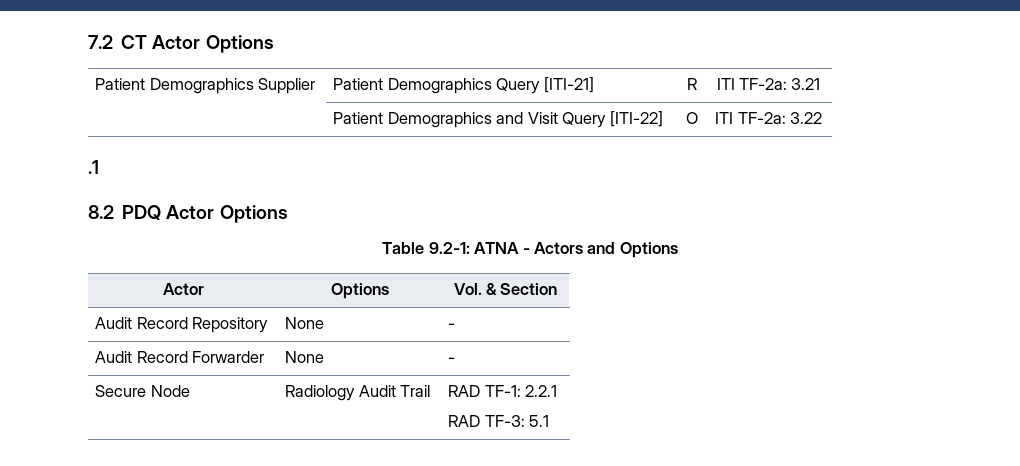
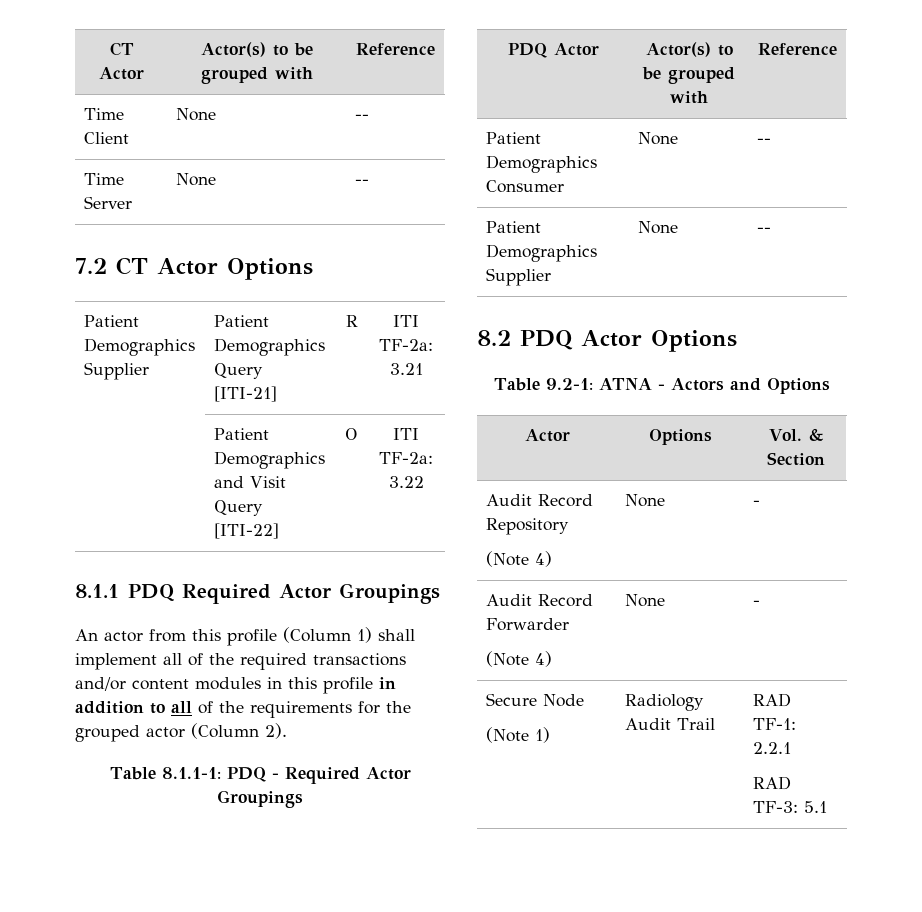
+ CT Actor | Actor(s) to be grouped with | Reference
+ Time Client | None | --
+ Time Server | None | --
- .1
+ 8.1.1 PDQ Required Actor Groupings
+ An actor from this profile (Column 1) shall implement all of the required transactions and/or content modules in this profile in addition to all of the requirements for the grouped actor (Column 2).
+ Table 8.1.1-1: PDQ - Required Actor Groupings
+ PDQ Actor | Actor(s) to be grouped with | Reference
+ Patient Demographics Consumer | None | --
+ Patient Demographics Supplier | None | --
- Audit Record Repository | None | -
+ Audit Record Repository
+ (Note 4) | None | -
- Audit Record Forwarder | None | -
+ Audit Record Forwarder
+ (Note 4) | None | -
- Secure Node | Radiology Audit Trail | RAD TF-1: 2.2.1
+ Secure Node
+ (Note 1) | Radiology Audit Trail | RAD TF-1: 2.2.1

